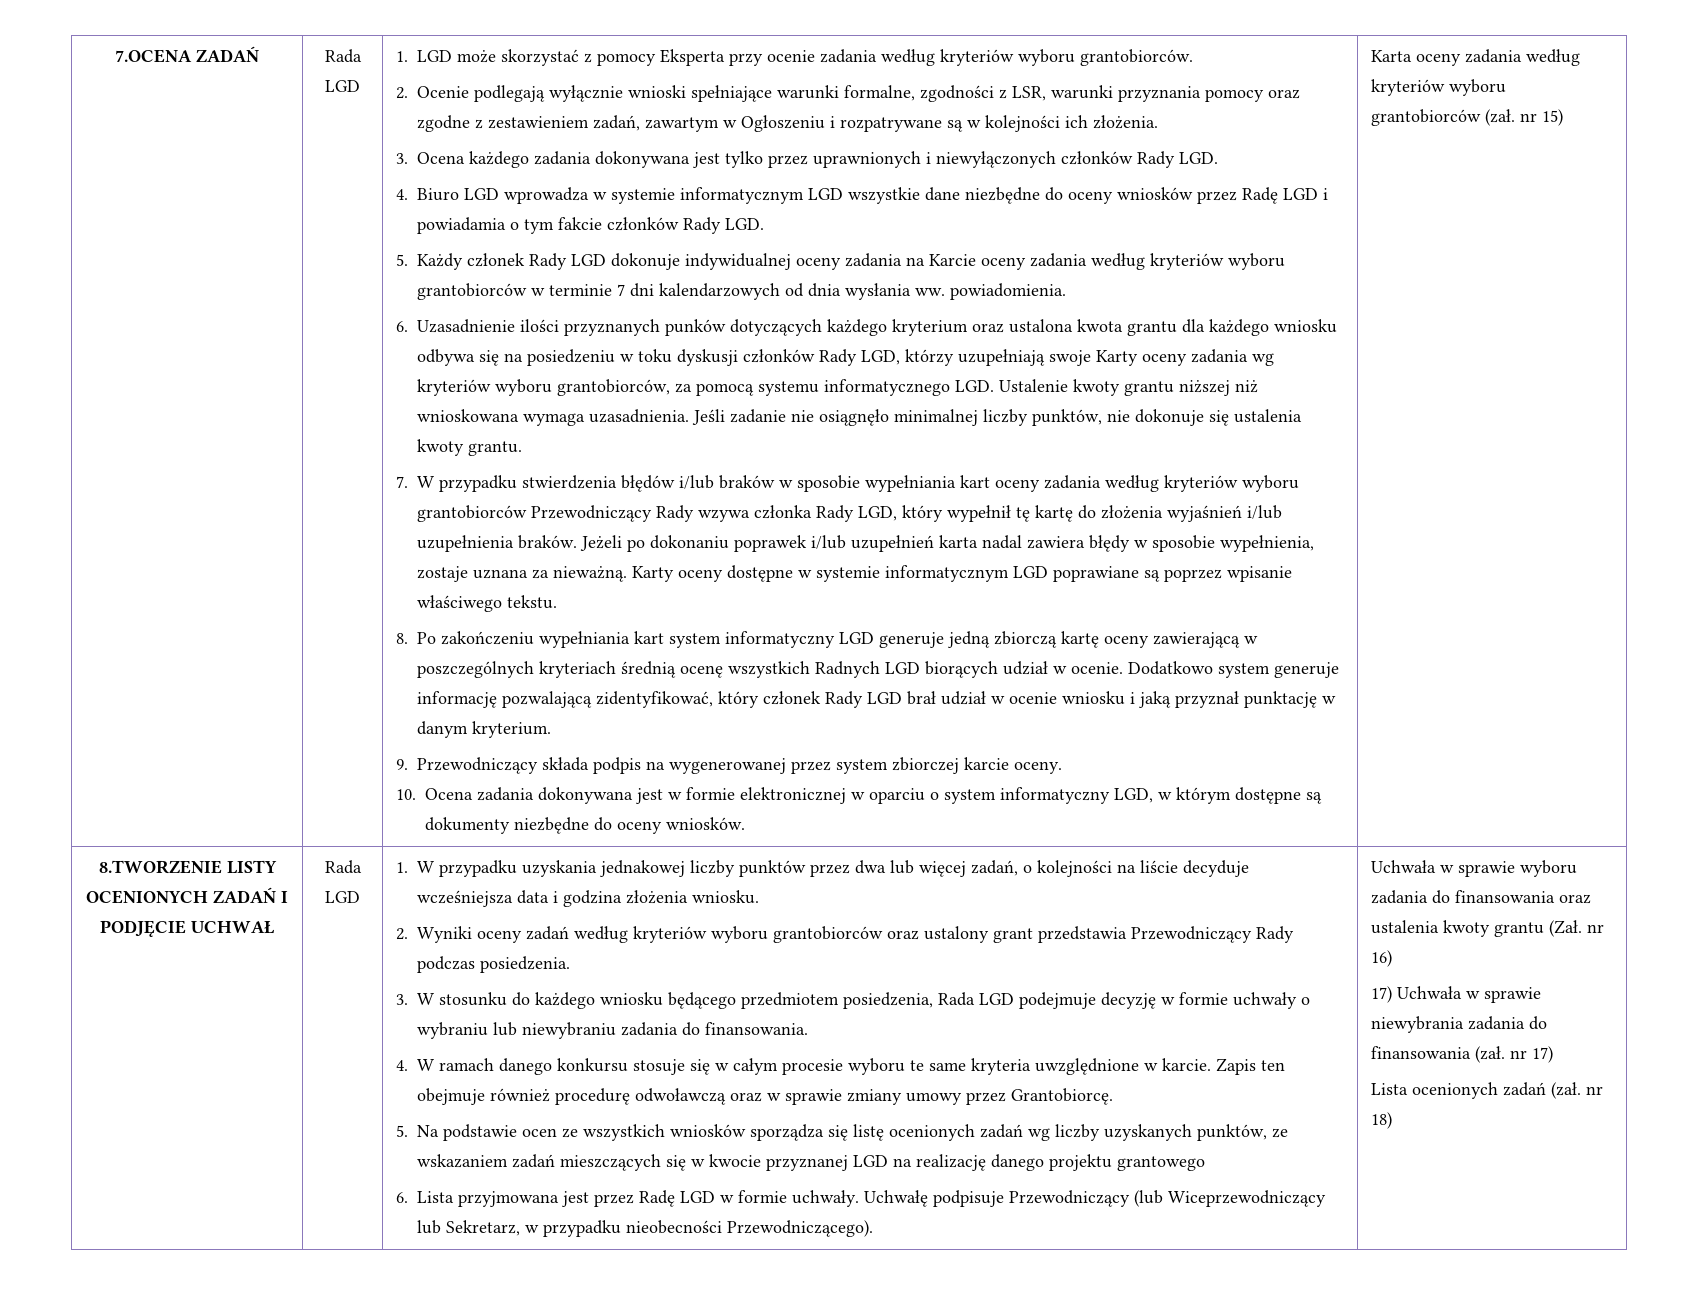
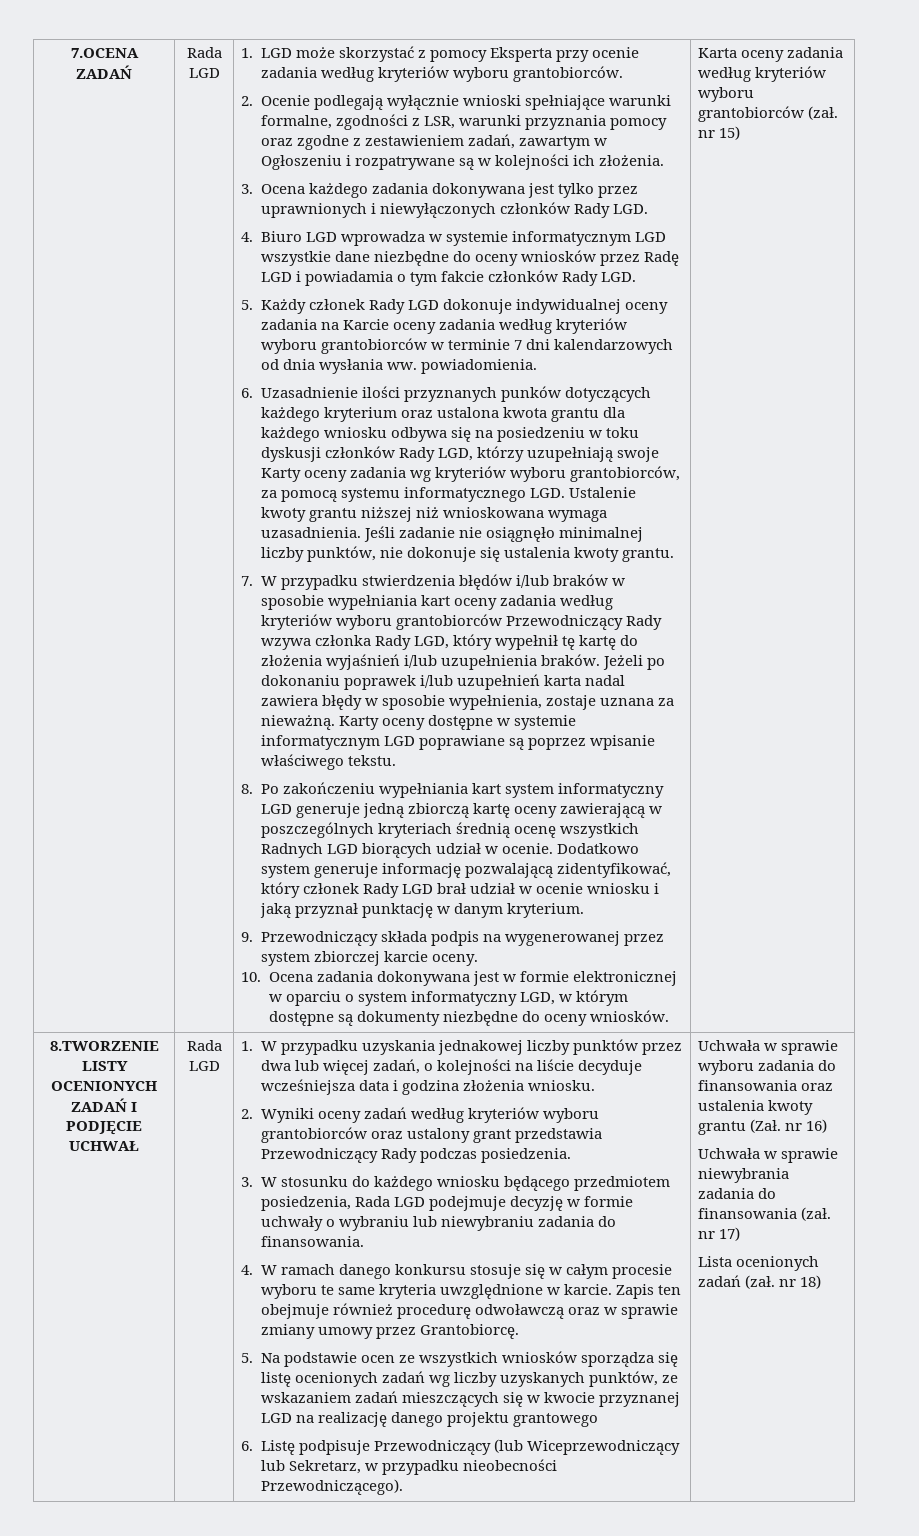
- 6. Lista przyjmowana jest przez Radę LGD w formie uchwały. Uchwałę podpisuje Przewodniczący (lub Wiceprzewodniczący lub Sekretarz, w przypadku nieobecności Przewodniczącego).
+ 6. Listę podpisuje Przewodniczący (lub Wiceprzewodniczący lub Sekretarz, w przypadku nieobecności Przewodniczącego).
- 17) Uchwała w sprawie niewybrania zadania do finansowania (zał. nr 17)
+ Uchwała w sprawie niewybrania zadania do finansowania (zał. nr 17)

